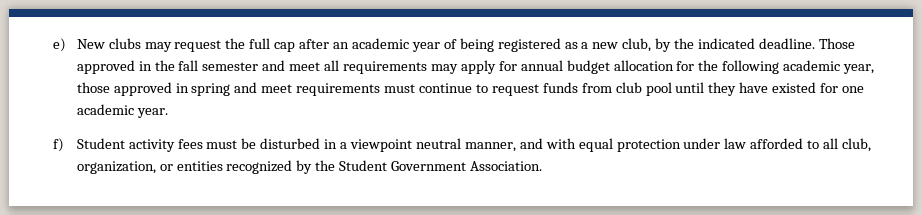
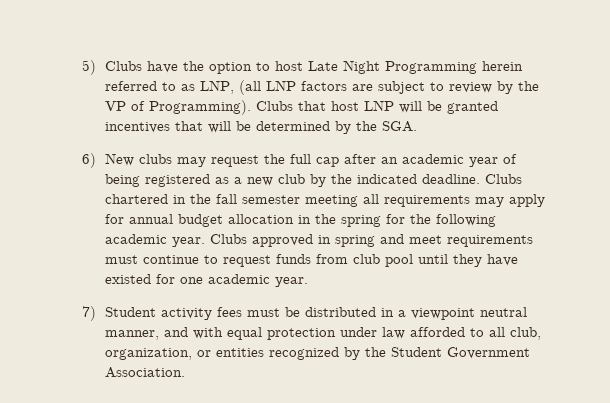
- e) New clubs may request the full cap after an academic year of being registered as a new club, by the indicated deadline.
+ 5) Clubs have the option to host Late Night Programming herein referred to as LNP, (all LNP factors are subject to review by the VP of Programming). Clubs that host LNP will be granted incentives that will be determined by the SGA.
+ 6) New clubs may request the full cap after an academic year of being registered as a new club by the indicated deadline.
- Those approved in the fall semester and meet all requirements may apply for annual budget allocation for the following academic year, those approved in spring and meet requirements must continue to request funds from club pool until they have existed for one academic year.
+ Clubs chartered in the fall semester meeting all requirements may apply for annual budget allocation in the spring for the following academic year. Clubs approved in spring and meet requirements must continue to request funds from club pool until they have existed for one academic year.
- f) Student activity fees must be disturbed in a viewpoint neutral manner, and with equal protection under law afforded to all club, organization, or entities recognized by the Student Government Association.
+ 7) Student activity fees must be distributed in a viewpoint neutral manner, and with equal protection under law afforded to all club, organization, or entities recognized by the Student Government Association.

